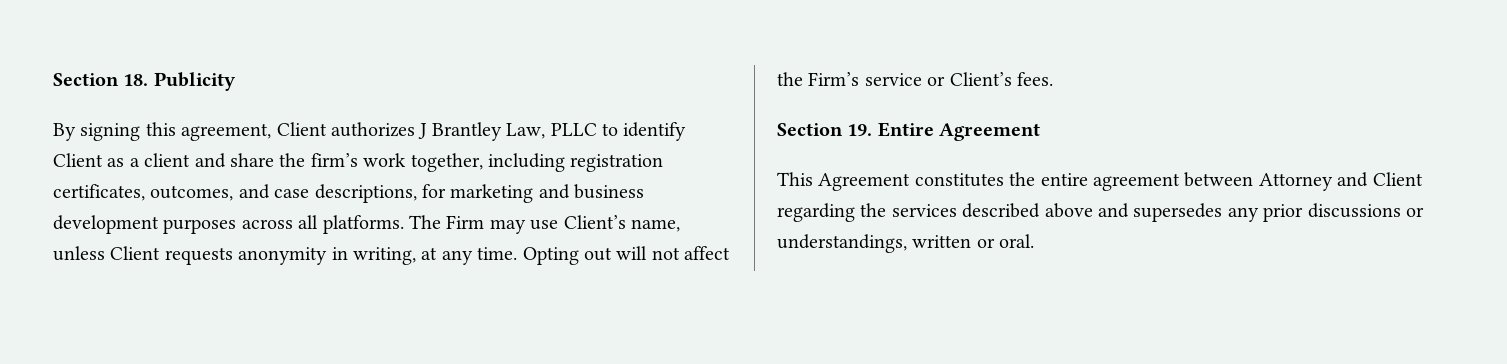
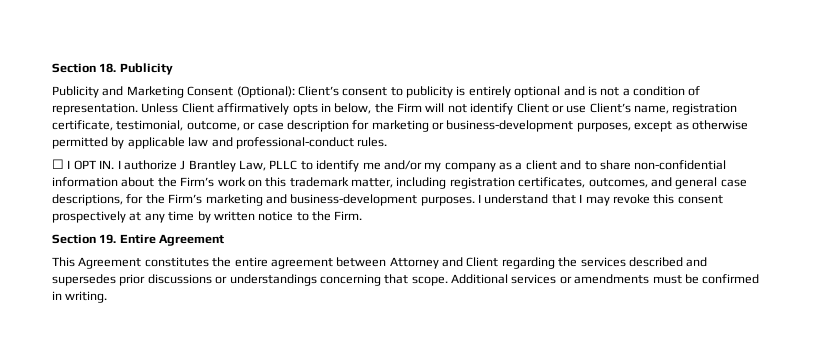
- By signing this agreement, Client authorizes J Brantley Law, PLLC to identify Client as a client and share the firm’s work together, including registration certificates, outcomes, and case descriptions, for marketing and business development purposes across all platforms. The Firm may use Client’s name, unless Client requests anonymity in writing, at any time. Opting out will not affect the Firm’s service or Client’s fees.
+ Publicity and Marketing Consent (Optional): Client’s consent to publicity is entirely optional and is not a condition of representation. Unless Client affirmatively opts in below, the Firm will not identify Client or use Client’s name, registration certificate, testimonial, outcome, or case description for marketing or business-development purposes, except as otherwise permitted by applicable law and professional-conduct rules.
+ ☐ I OPT IN. I authorize J Brantley Law, PLLC to identify me and/or my company as a client and to share non-confidential information about the Firm’s work on this trademark matter, including registration certificates, outcomes, and general case descriptions, for the Firm’s marketing and business-development purposes. I understand that I may revoke this consent prospectively at any time by written notice to the Firm.
- This Agreement constitutes the entire agreement between Attorney and Client regarding the services described above and supersedes any prior discussions or understandings, written or oral.
+ This Agreement constitutes the entire agreement between Attorney and Client regarding the services described and supersedes prior discussions or understandings concerning that scope. Additional services or amendments must be confirmed in writing.

